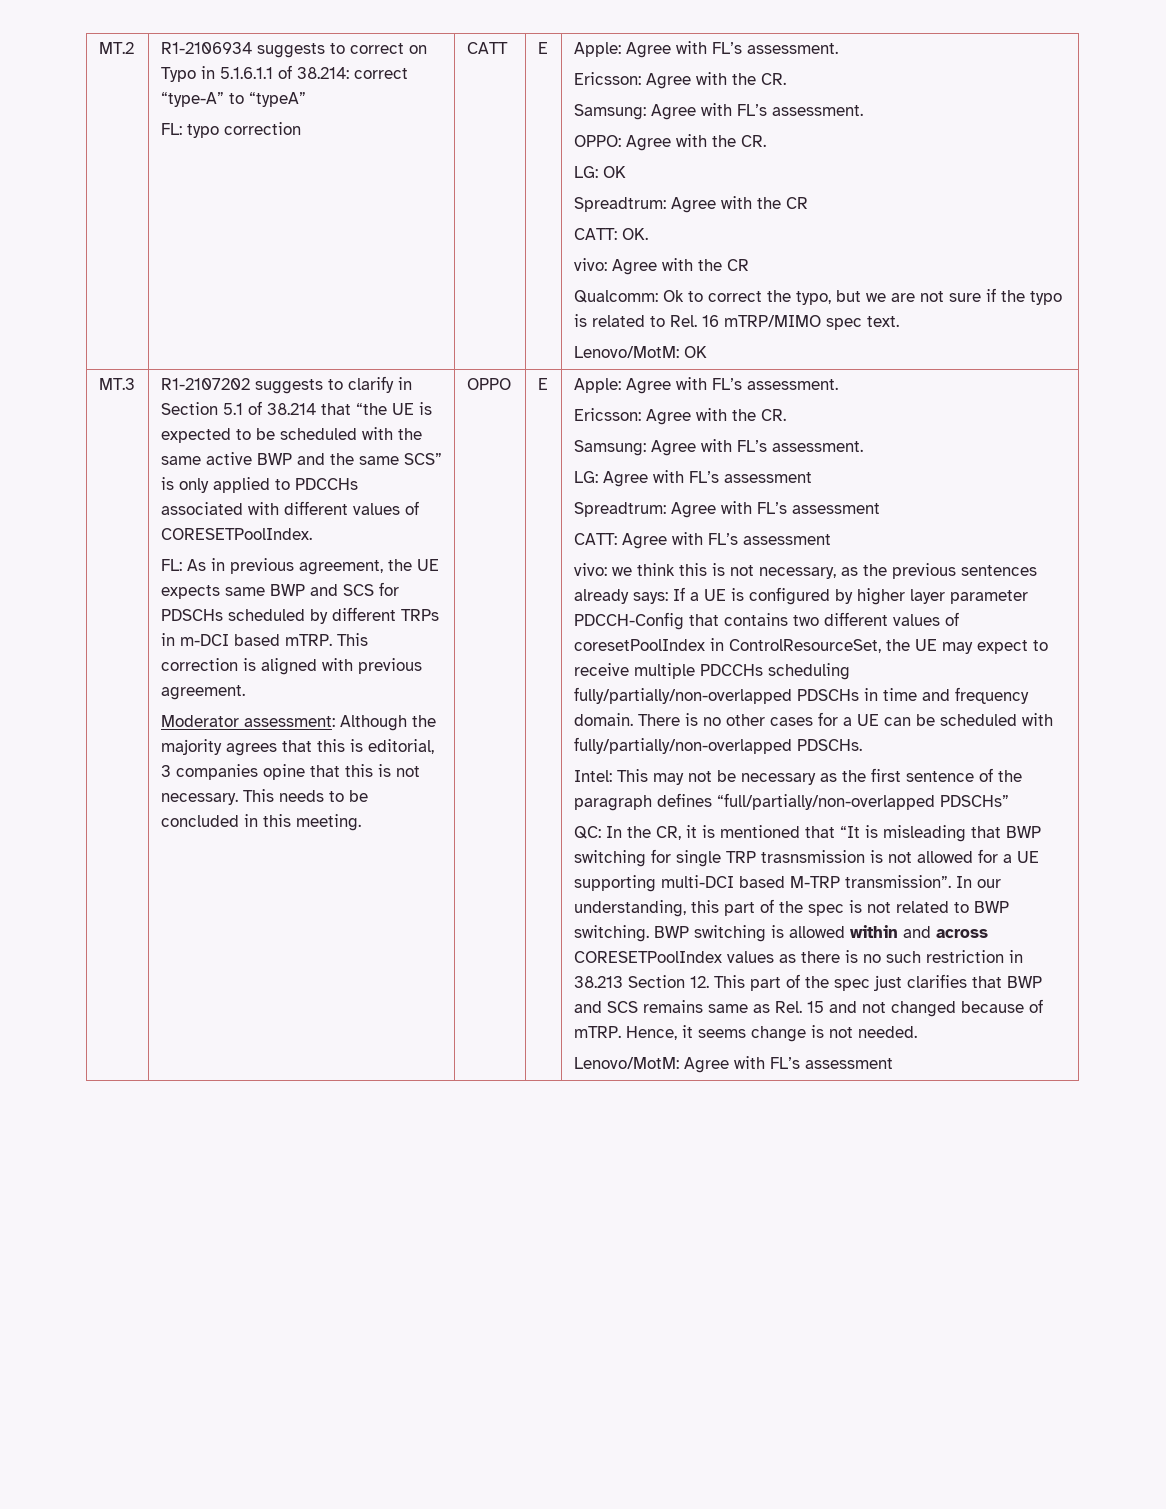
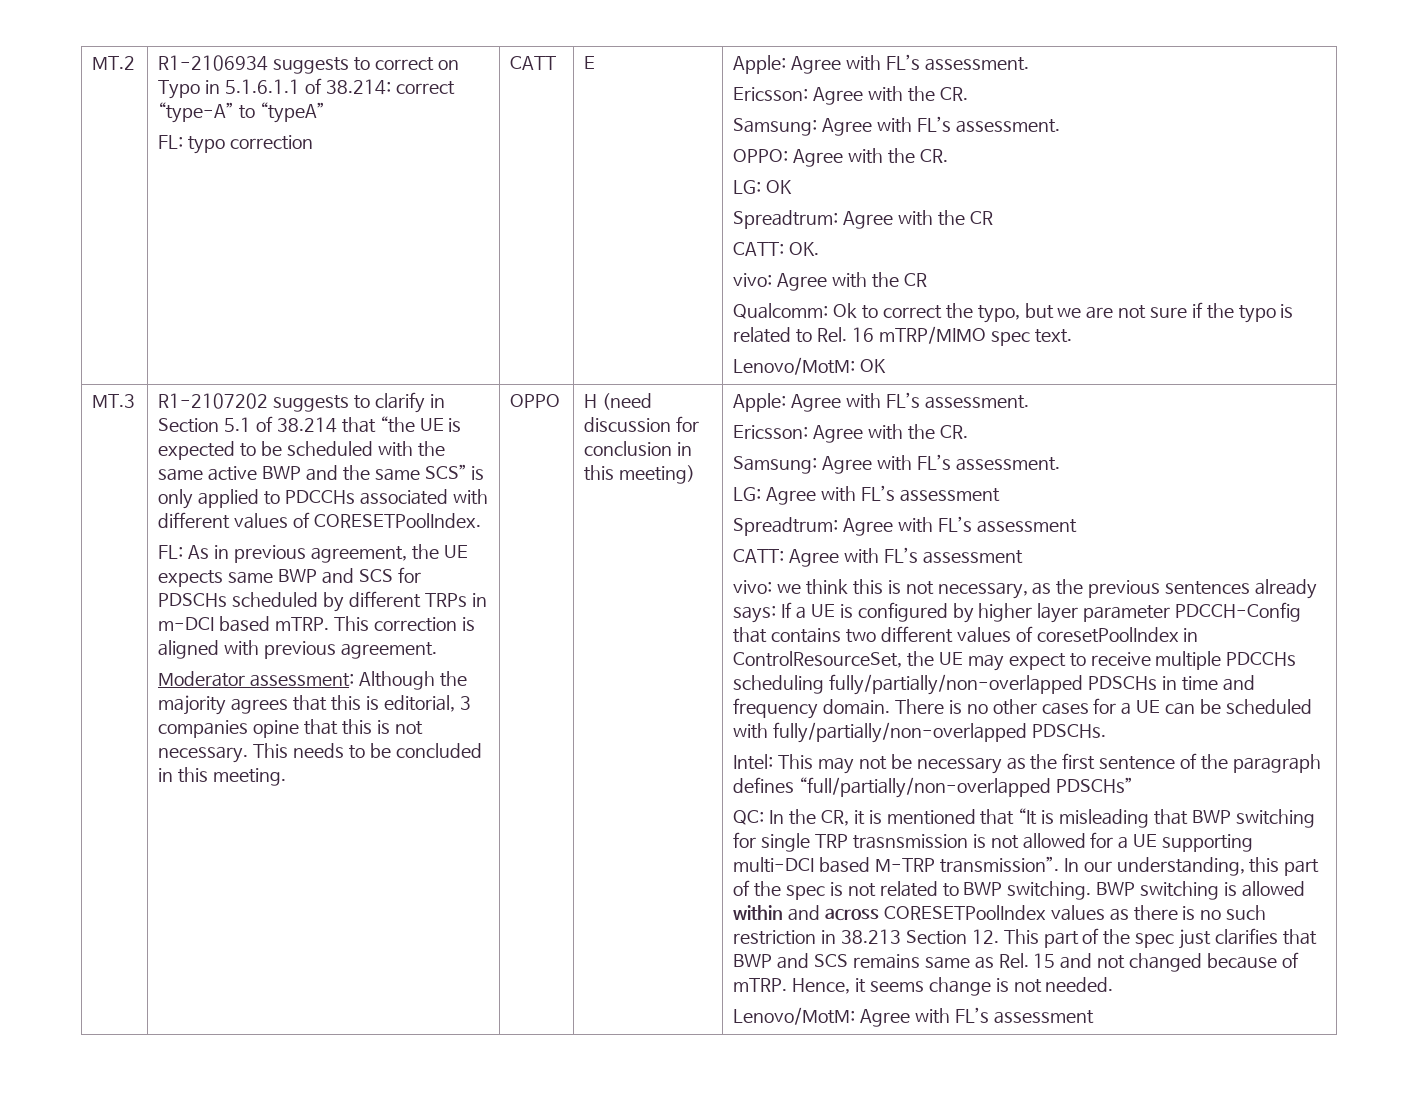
- OPPO | E
+ OPPO | H (need discussion for conclusion in this meeting)

